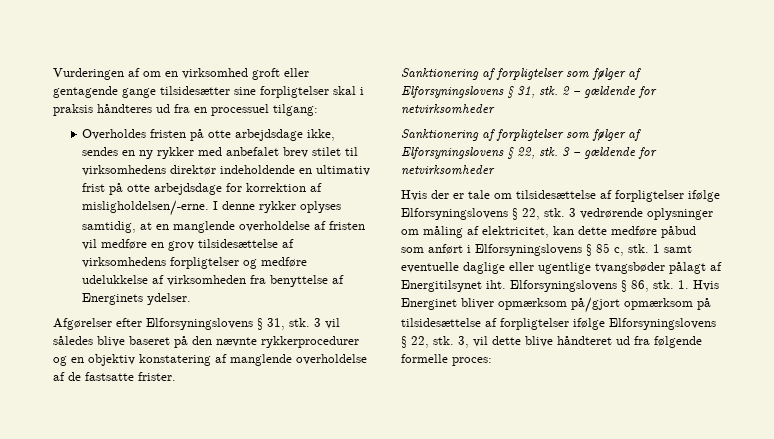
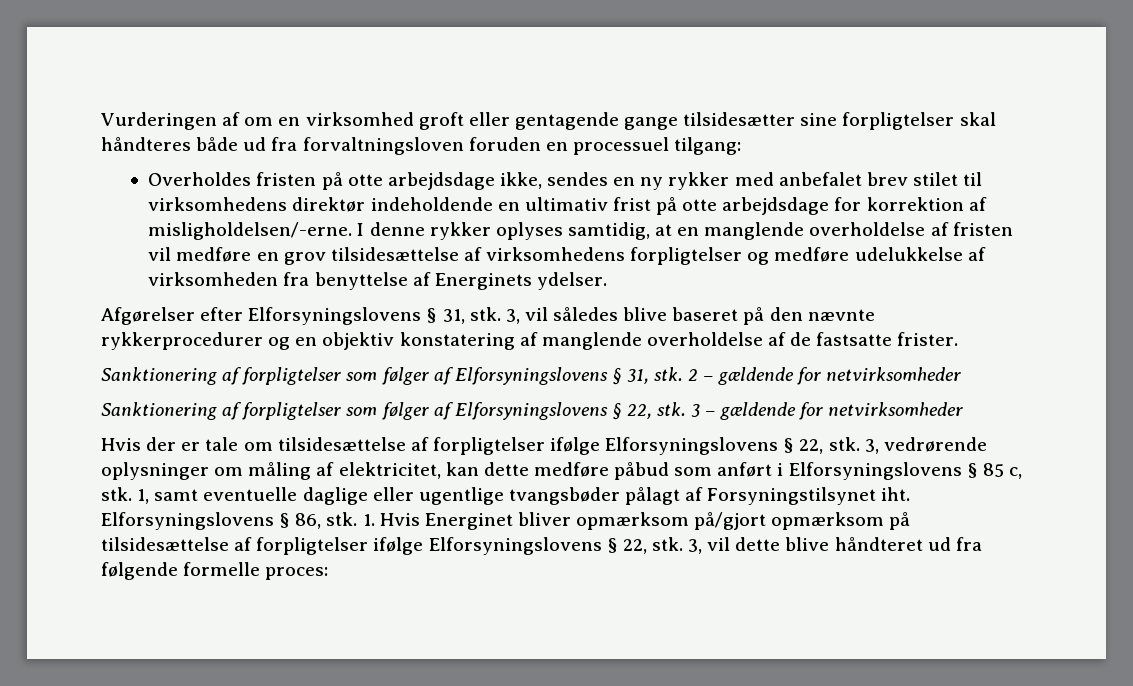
- Vurderingen af om en virksomhed groft eller gentagende gange tilsidesætter sine forpligtelser skal i praksis håndteres ud fra en processuel tilgang:
+ Vurderingen af om en virksomhed groft eller gentagende gange tilsidesætter sine forpligtelser skal håndteres både ud fra forvaltningsloven foruden en processuel tilgang:
- 3 vil således blive baseret på den nævnte rykkerprocedurer og en objektiv konstatering af manglende overholdelse af de fastsatte frister.
+ 3, vil således blive baseret på den nævnte rykkerprocedurer og en objektiv konstatering af manglende overholdelse af de fastsatte frister.
- 3 vedrørende oplysninger om måling af elektricitet, kan dette medføre påbud som anført i Elforsyningslovens § 85 c, stk.
+ 3, vedrørende oplysninger om måling af elektricitet, kan dette medføre påbud som anført i Elforsyningslovens § 85 c, stk.
- 1 samt eventuelle daglige eller ugentlige tvangsbøder pålagt af Energitilsynet iht.
+ 1, samt eventuelle daglige eller ugentlige tvangsbøder pålagt af Forsyningstilsynet iht.

